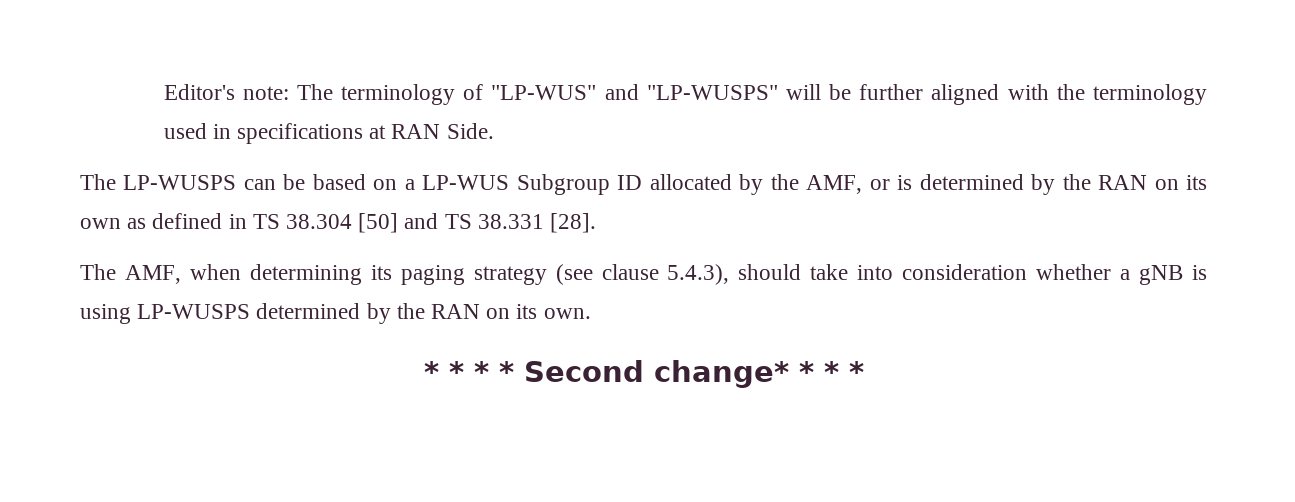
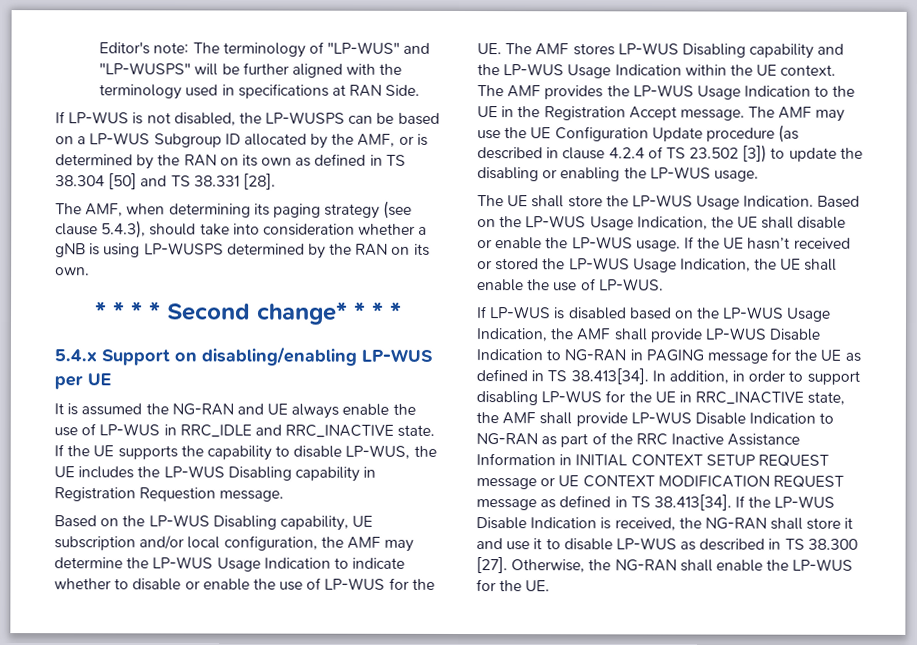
- The LP-WUSPS can be based on a LP-WUS Subgroup ID allocated by the AMF, or is determined by the RAN on its own as defined in TS 38.304 [50] and TS 38.331 [28].
+ If LP-WUS is not disabled, the LP-WUSPS can be based on a LP-WUS Subgroup ID allocated by the AMF, or is determined by the RAN on its own as defined in TS 38.304 [50] and TS 38.331 [28].
+ 5.4.x Support on disabling/enabling LP-WUS per UE
+ It is assumed the NG-RAN and UE always enable the use of LP-WUS in RRC_IDLE and RRC_INACTIVE state. If the UE supports the capability to disable LP-WUS, the UE includes the LP-WUS Disabling capability in Registration Requestion message.
+ Based on the LP-WUS Disabling capability, UE subscription and/or local configuration, the AMF may determine the LP-WUS Usage Indication to indicate whether to disable or enable the use of LP-WUS for the UE. The AMF stores LP-WUS Disabling capability and the LP-WUS Usage Indication within the UE context. The AMF provides the LP-WUS Usage Indication to the UE in the Registration Accept message. The AMF may use the UE Configuration Update procedure (as described in clause 4.2.4 of TS 23.502 [3]) to update the disabling or enabling the LP-WUS usage.
+ The UE shall store the LP-WUS Usage Indication. Based on the LP-WUS Usage Indication, the UE shall disable or enable the LP-WUS usage. If the UE hasn’t received or stored the LP-WUS Usage Indication, the UE shall enable the use of LP-WUS.
+ If LP-WUS is disabled based on the LP-WUS Usage Indication, the AMF shall provide LP-WUS Disable Indication to NG-RAN in PAGING message for the UE as defined in TS 38.413[34]. In addition, in order to support disabling LP-WUS for the UE in RRC_INACTIVE state, the AMF shall provide LP-WUS Disable Indication to NG-RAN as part of the RRC Inactive Assistance Information in INITIAL CONTEXT SETUP REQUEST message or UE CONTEXT MODIFICATION REQUEST message as defined in TS 38.413[34]. If the LP-WUS Disable Indication is received, the NG-RAN shall store it and use it to disable LP-WUS as described in TS 38.300 [27]. Otherwise, the NG-RAN shall enable the LP-WUS for the UE.

